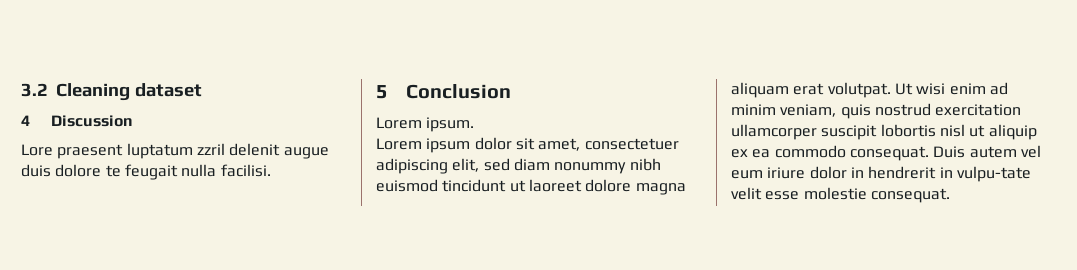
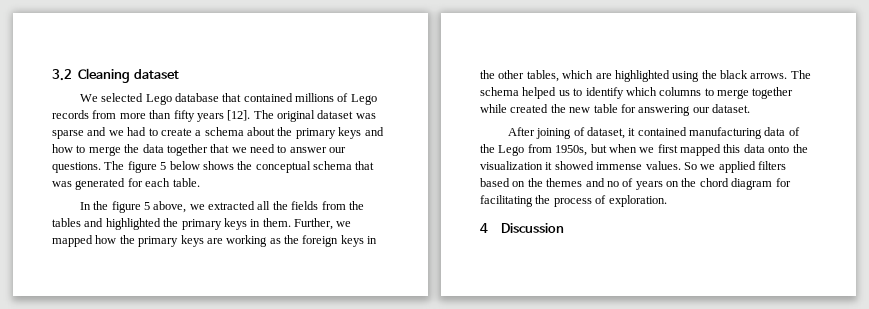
+ We selected Lego database that contained millions of Lego records from more than fifty years [12]. The original dataset was sparse and we had to create a schema about the primary keys and how to merge the data together that we need to answer our questions. The figure 5 below shows the conceptual schema that was generated for each table.
+ In the figure 5 above, we extracted all the fields from the tables and highlighted the primary keys in them. Further, we mapped how the primary keys are working as the foreign keys in the other tables, which are highlighted using the black arrows. The schema helped us to identify which columns to merge together while created the new table for answering our dataset.
+ After joining of dataset, it contained manufacturing data of the Lego from 1950s, but when we first mapped this data onto the visualization it showed immense values. So we applied filters based on the themes and no of years on the chord diagram for facilitating the process of exploration.
  4 Discussion
- Lore praesent luptatum zzril delenit augue duis dolore te feugait nulla facilisi.
- 5 Conclusion
- Lorem ipsum.
- Lorem ipsum dolor sit amet, consectetuer adipiscing elit, sed diam nonummy nibh euismod tincidunt ut laoreet dolore magna aliquam erat volutpat. Ut wisi enim ad minim veniam, quis nostrud exercitation ullamcorper suscipit lobortis nisl ut aliquip ex ea commodo consequat. Duis autem vel eum iriure dolor in hendrerit in vulpu-tate velit esse molestie consequat.

